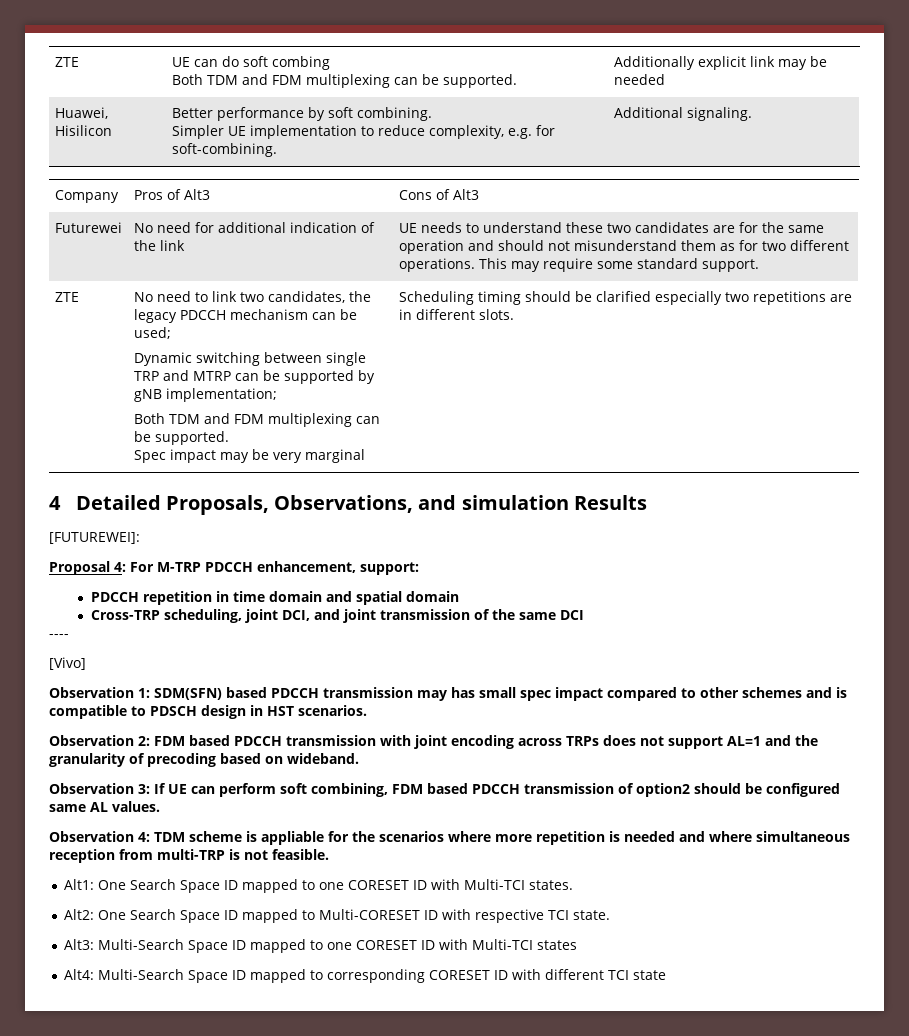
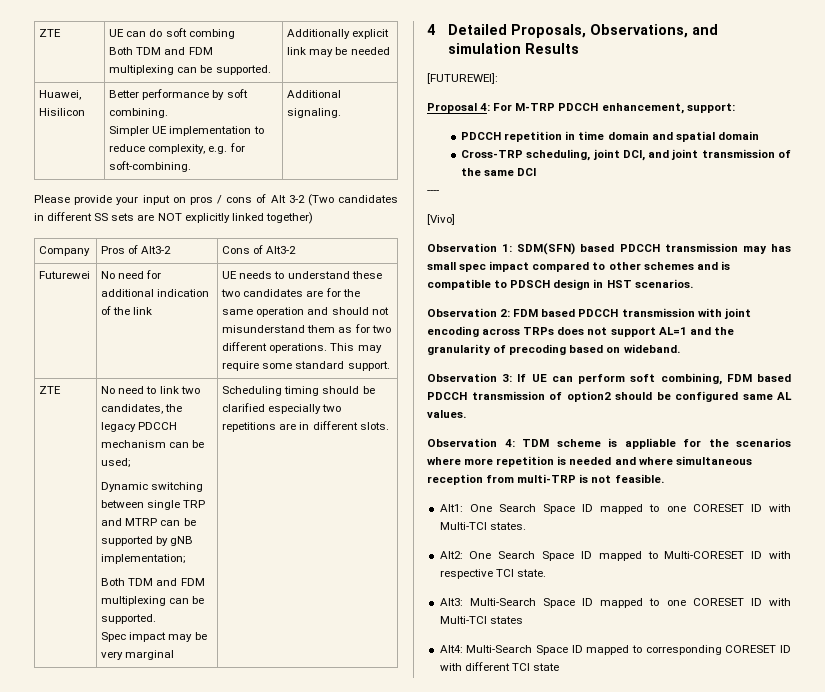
+ Please provide your input on pros / cons of Alt 3-2 (Two candidates in different SS sets are NOT explicitly linked together)
- Company | Pros of Alt3 | Cons of Alt3
+ Company | Pros of Alt3-2 | Cons of Alt3-2

